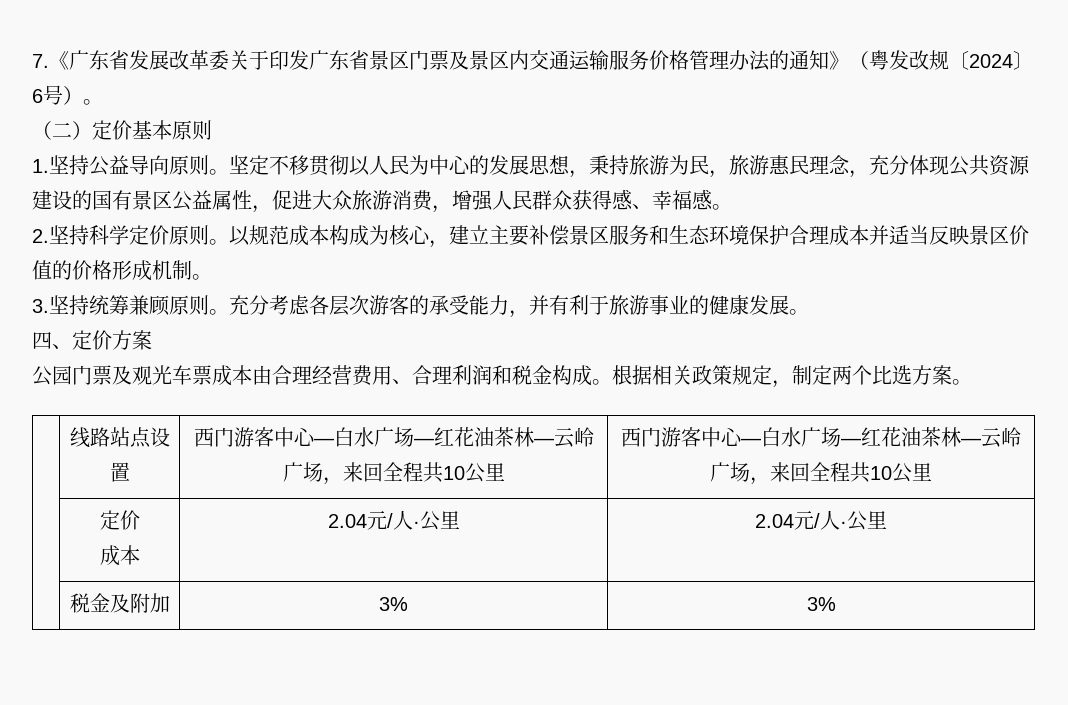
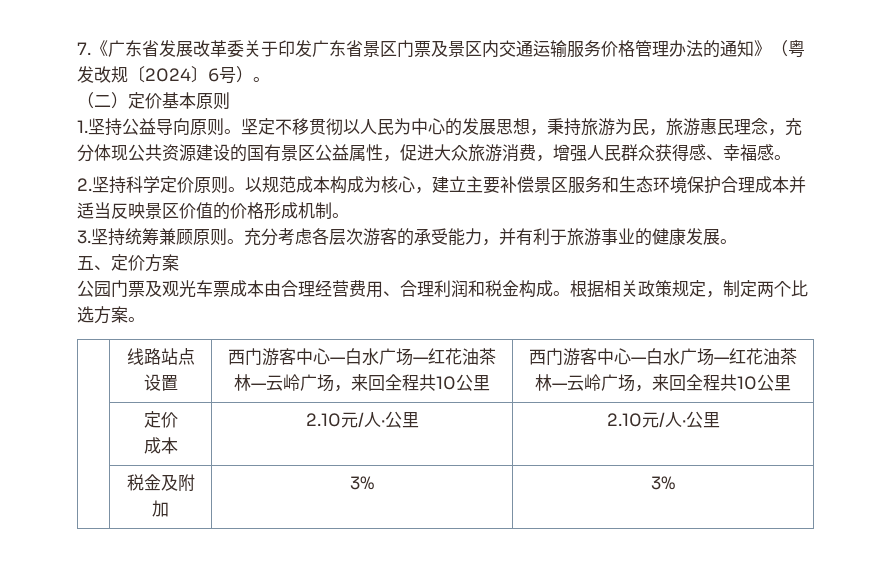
- 四、定价方案
+ 五、定价方案
  | 定价
- 成本 | 2.04元/人·公里 | 2.04元/人·公里
+ 成本 | 2.10元/人·公里 | 2.10元/人·公里

